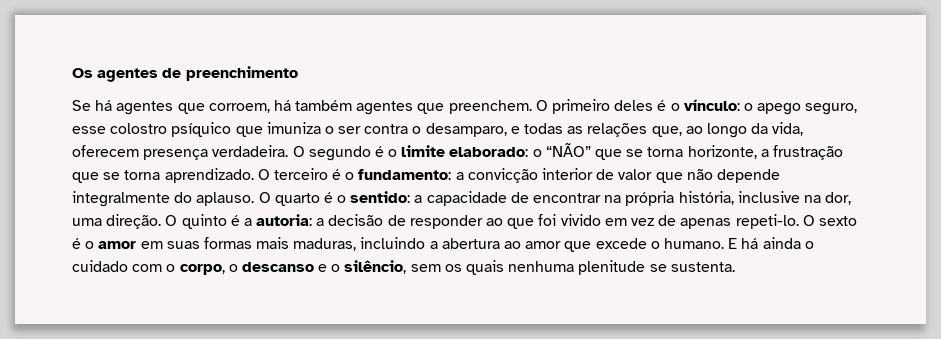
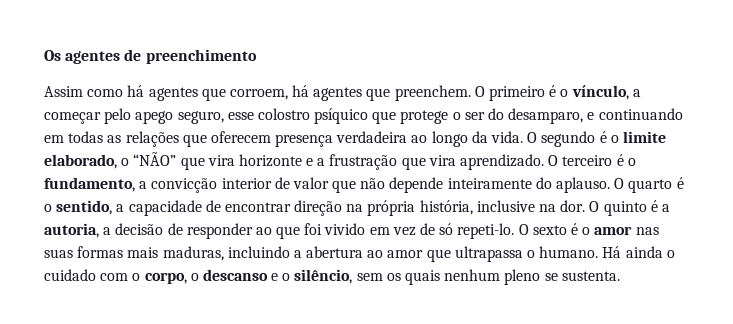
- Se há agentes que corroem, há também agentes que preenchem.
+ Assim como há agentes que corroem, há agentes que preenchem.
- O primeiro deles é o vínculo: o apego seguro, esse colostro psíquico que imuniza o ser contra o desamparo, e todas as relações que, ao longo da vida, oferecem presença verdadeira.
+ O primeiro é o vínculo, a começar pelo apego seguro, esse colostro psíquico que protege o ser do desamparo, e continuando em todas as relações que oferecem presença verdadeira ao longo da vida.
- O segundo é o limite elaborado: o “NÃO” que se torna horizonte, a frustração que se torna aprendizado.
+ O segundo é o limite elaborado, o “NÃO” que vira horizonte e a frustração que vira aprendizado.
- O terceiro é o fundamento: a convicção interior de valor que não depende integralmente do aplauso.
+ O terceiro é o fundamento, a convicção interior de valor que não depende inteiramente do aplauso.
- O quarto é o sentido: a capacidade de encontrar na própria história, inclusive na dor, uma direção.
+ O quarto é o sentido, a capacidade de encontrar direção na própria história, inclusive na dor.
- O quinto é a autoria: a decisão de responder ao que foi vivido em vez de apenas repeti-lo.
+ O quinto é a autoria, a decisão de responder ao que foi vivido em vez de só repeti-lo.
- O sexto é o amor em suas formas mais maduras, incluindo a abertura ao amor que excede o humano.
+ O sexto é o amor nas suas formas mais maduras, incluindo a abertura ao amor que ultrapassa o humano.
- E há ainda o cuidado com o corpo, o descanso e o silêncio, sem os quais nenhuma plenitude se sustenta.
+ Há ainda o cuidado com o corpo, o descanso e o silêncio, sem os quais nenhum pleno se sustenta.

